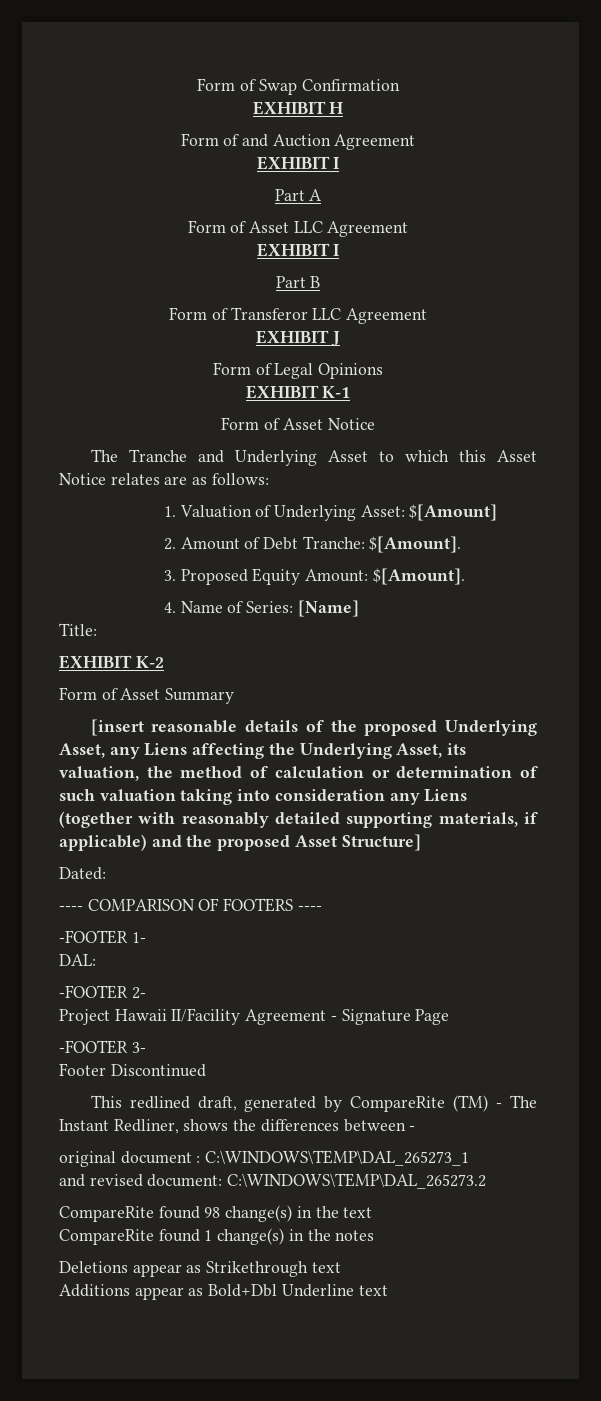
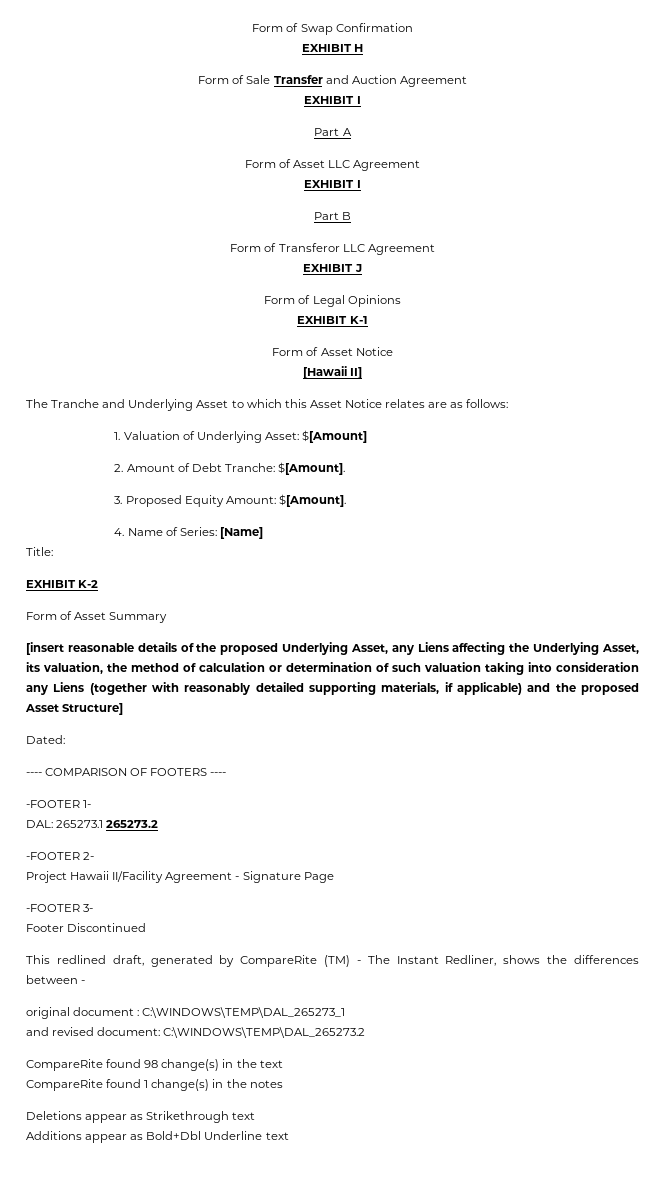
- Form of and Auction Agreement
+ Form of Sale Transfer and Auction Agreement
+ [Hawaii II]
- DAL:
+ DAL: 265273.1 265273.2

